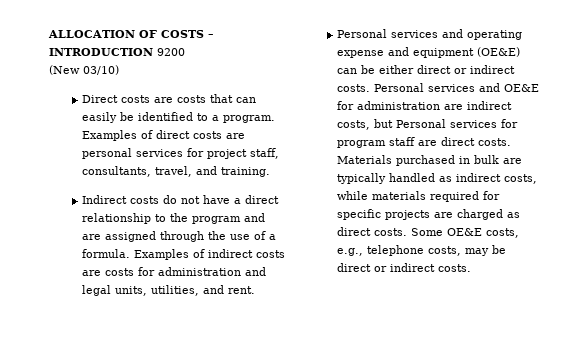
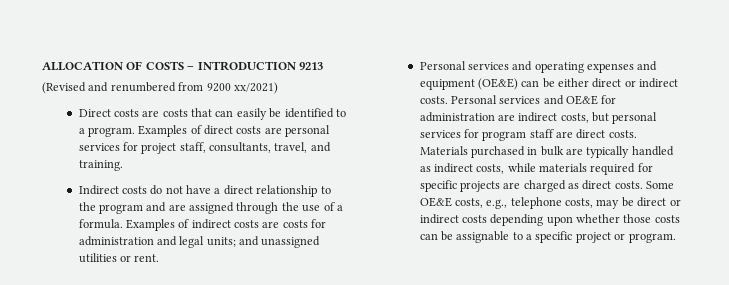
- ALLOCATION OF COSTS – INTRODUCTION 9200
- (New 03/10)
+ ALLOCATION OF COSTS – INTRODUCTION 9213
+ (Revised and renumbered from 9200 xx/2021)
- Examples of indirect costs are costs for administration and legal units, utilities, and rent.
+ Examples of indirect costs are costs for administration and legal units; and unassigned utilities or rent.
- Personal services and operating expense and equipment (OE&E) can be either direct or indirect costs.
+ Personal services and operating expenses and equipment (OE&E) can be either direct or indirect costs.
- Personal services and OE&E for administration are indirect costs, but Personal services for program staff are direct costs.
+ Personal services and OE&E for administration are indirect costs, but personal services for program staff are direct costs.
- Some OE&E costs, e.g., telephone costs, may be direct or indirect costs.
+ Some OE&E costs, e.g., telephone costs, may be direct or indirect costs depending upon whether those costs can be assignable to a specific project or program.

